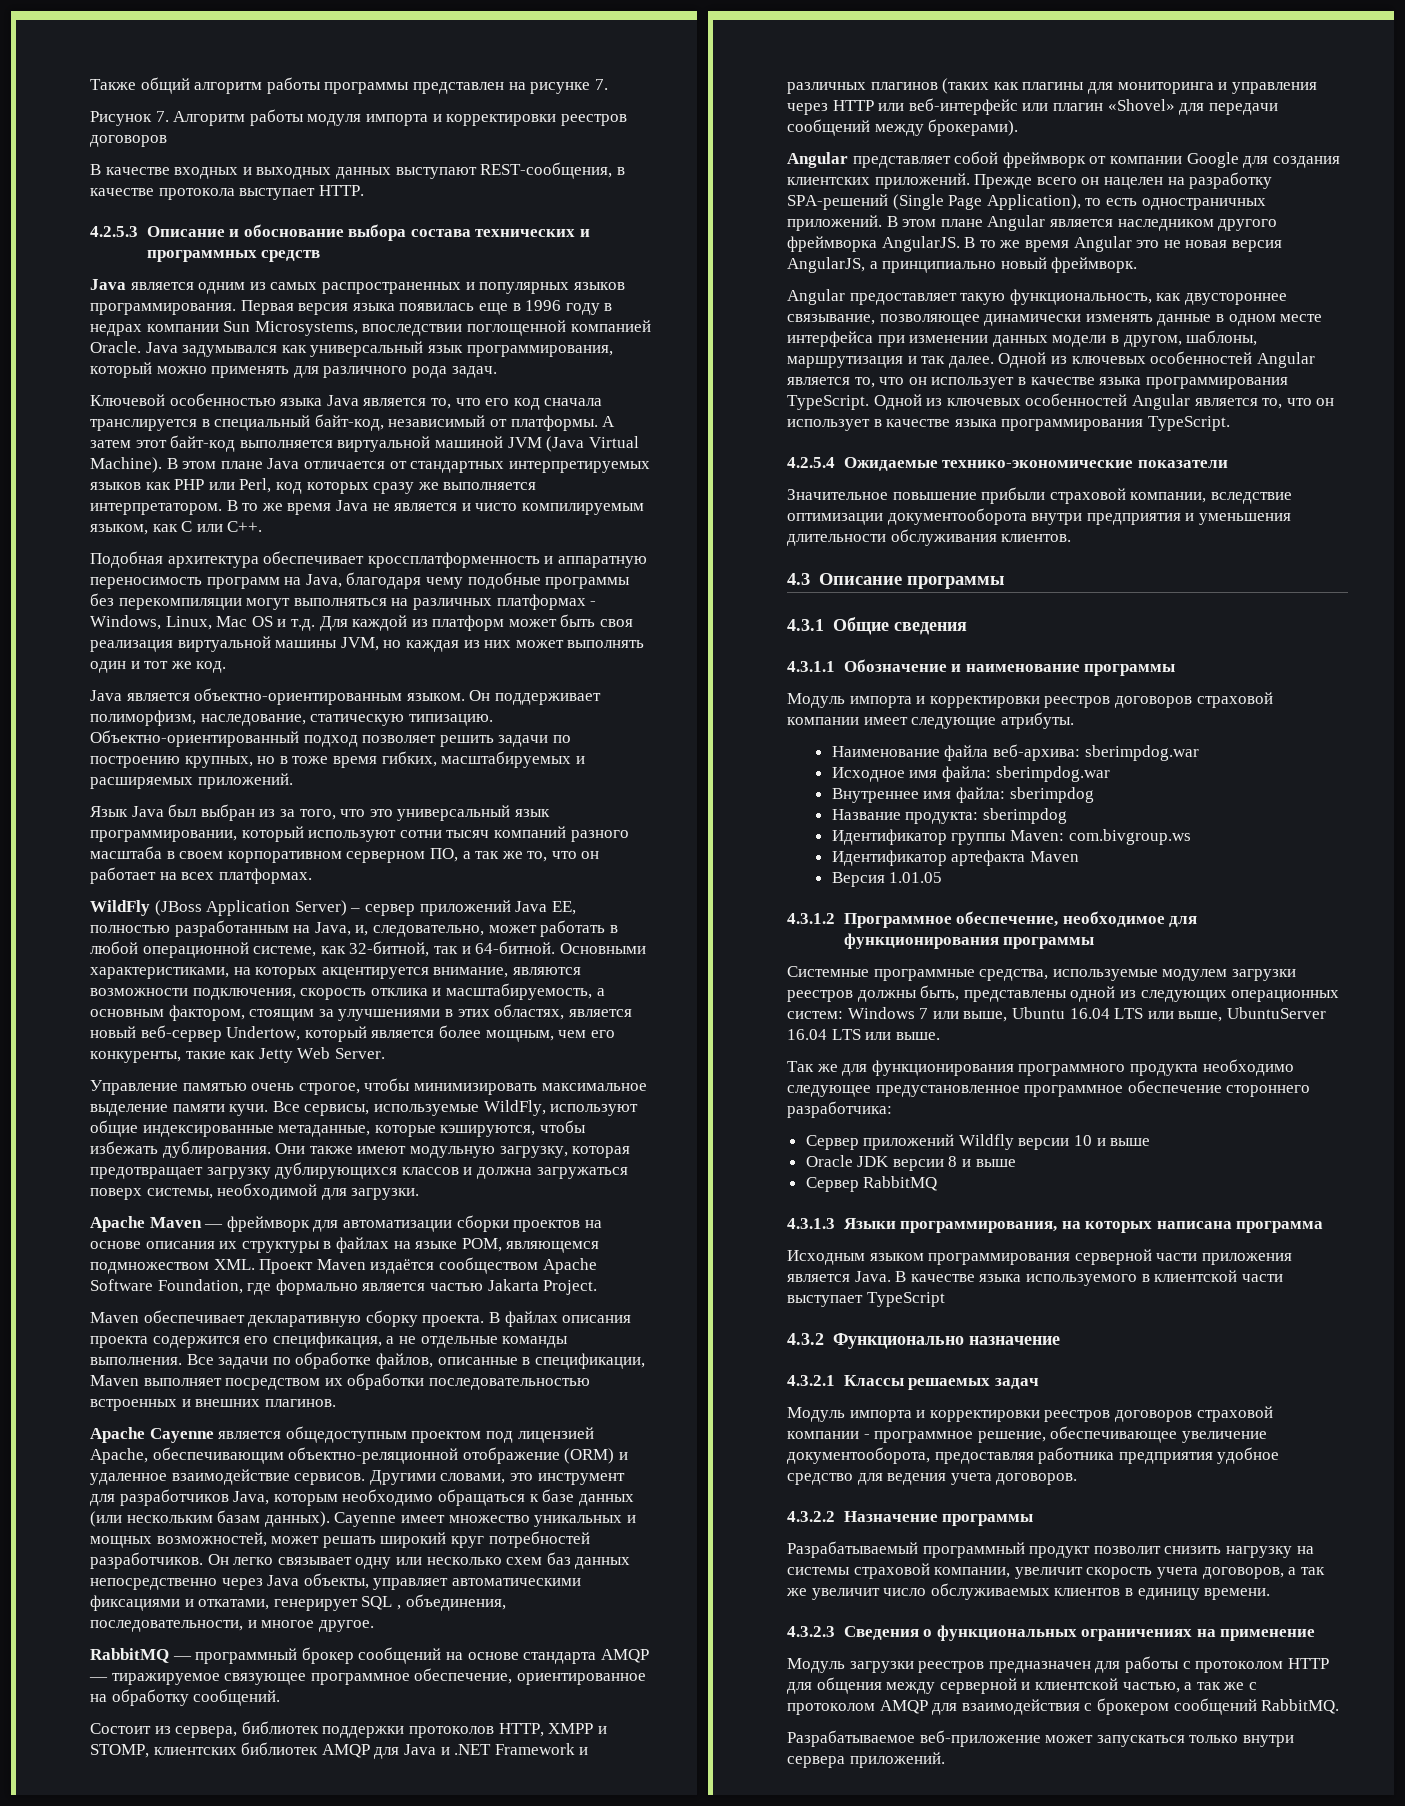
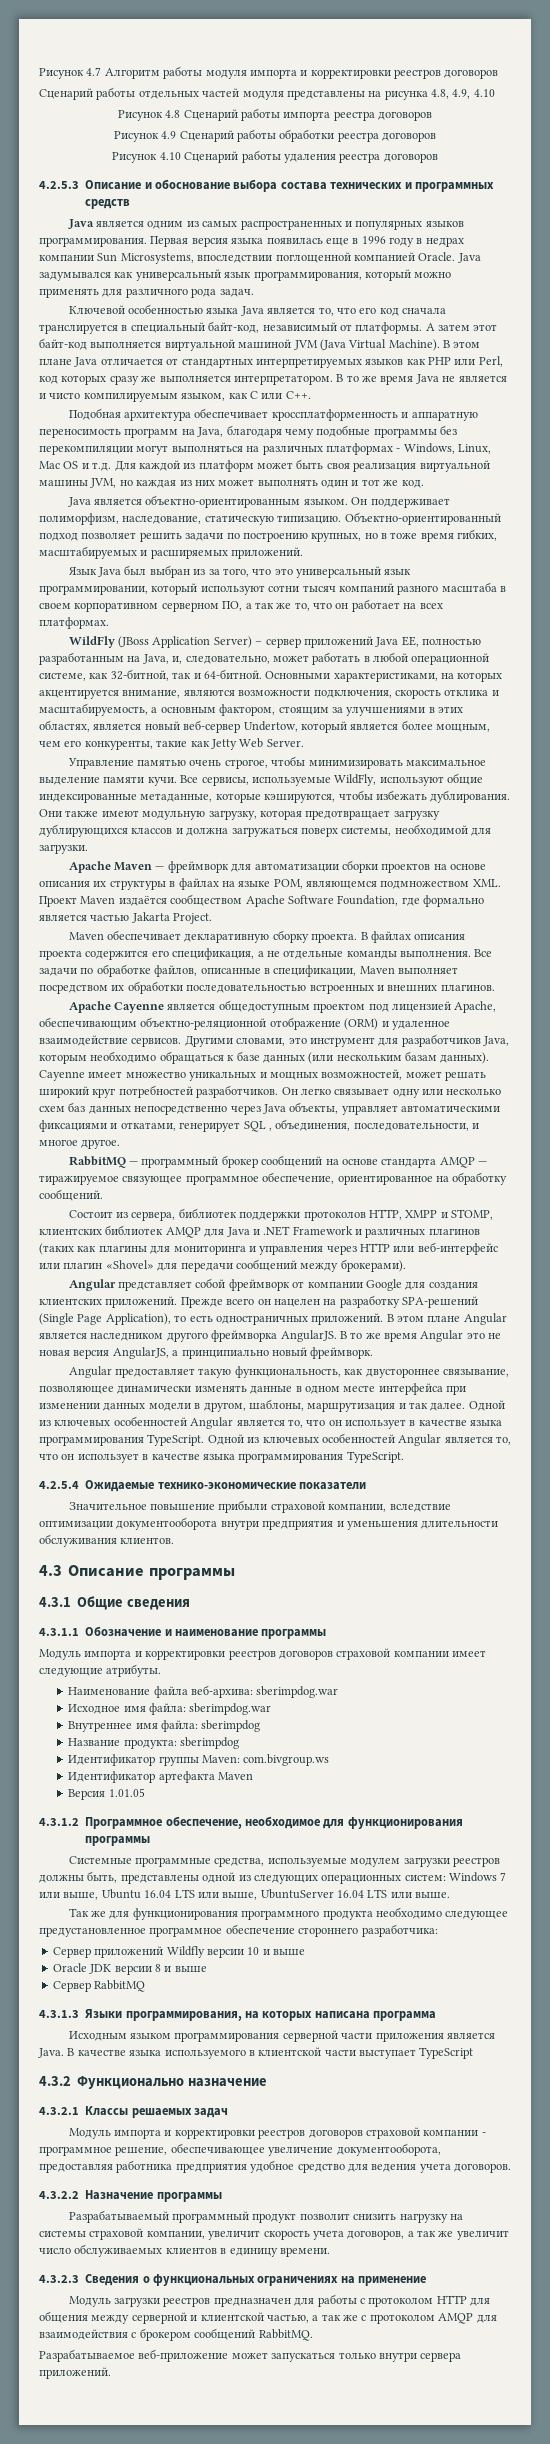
- Также общий алгоритм работы программы представлен на рисунке 7.
- Рисунок 7. Алгоритм работы модуля импорта и корректировки реестров договоров
+ Рисунок 4.7 Алгоритм работы модуля импорта и корректировки реестров договоров
- В качестве входных и выходных данных выступают REST-сообщения, в качестве протокола выступает HTTP.
+ Сценарий работы отдельных частей модуля представлены на рисунка 4.8, 4.9, 4.10
+ Рисунок 4.8 Сценарий работы импорта реестра договоров
+ Рисунок 4.9 Сценарий работы обработки реестра договоров
+ Рисунок 4.10 Сценарий работы удаления реестра договоров

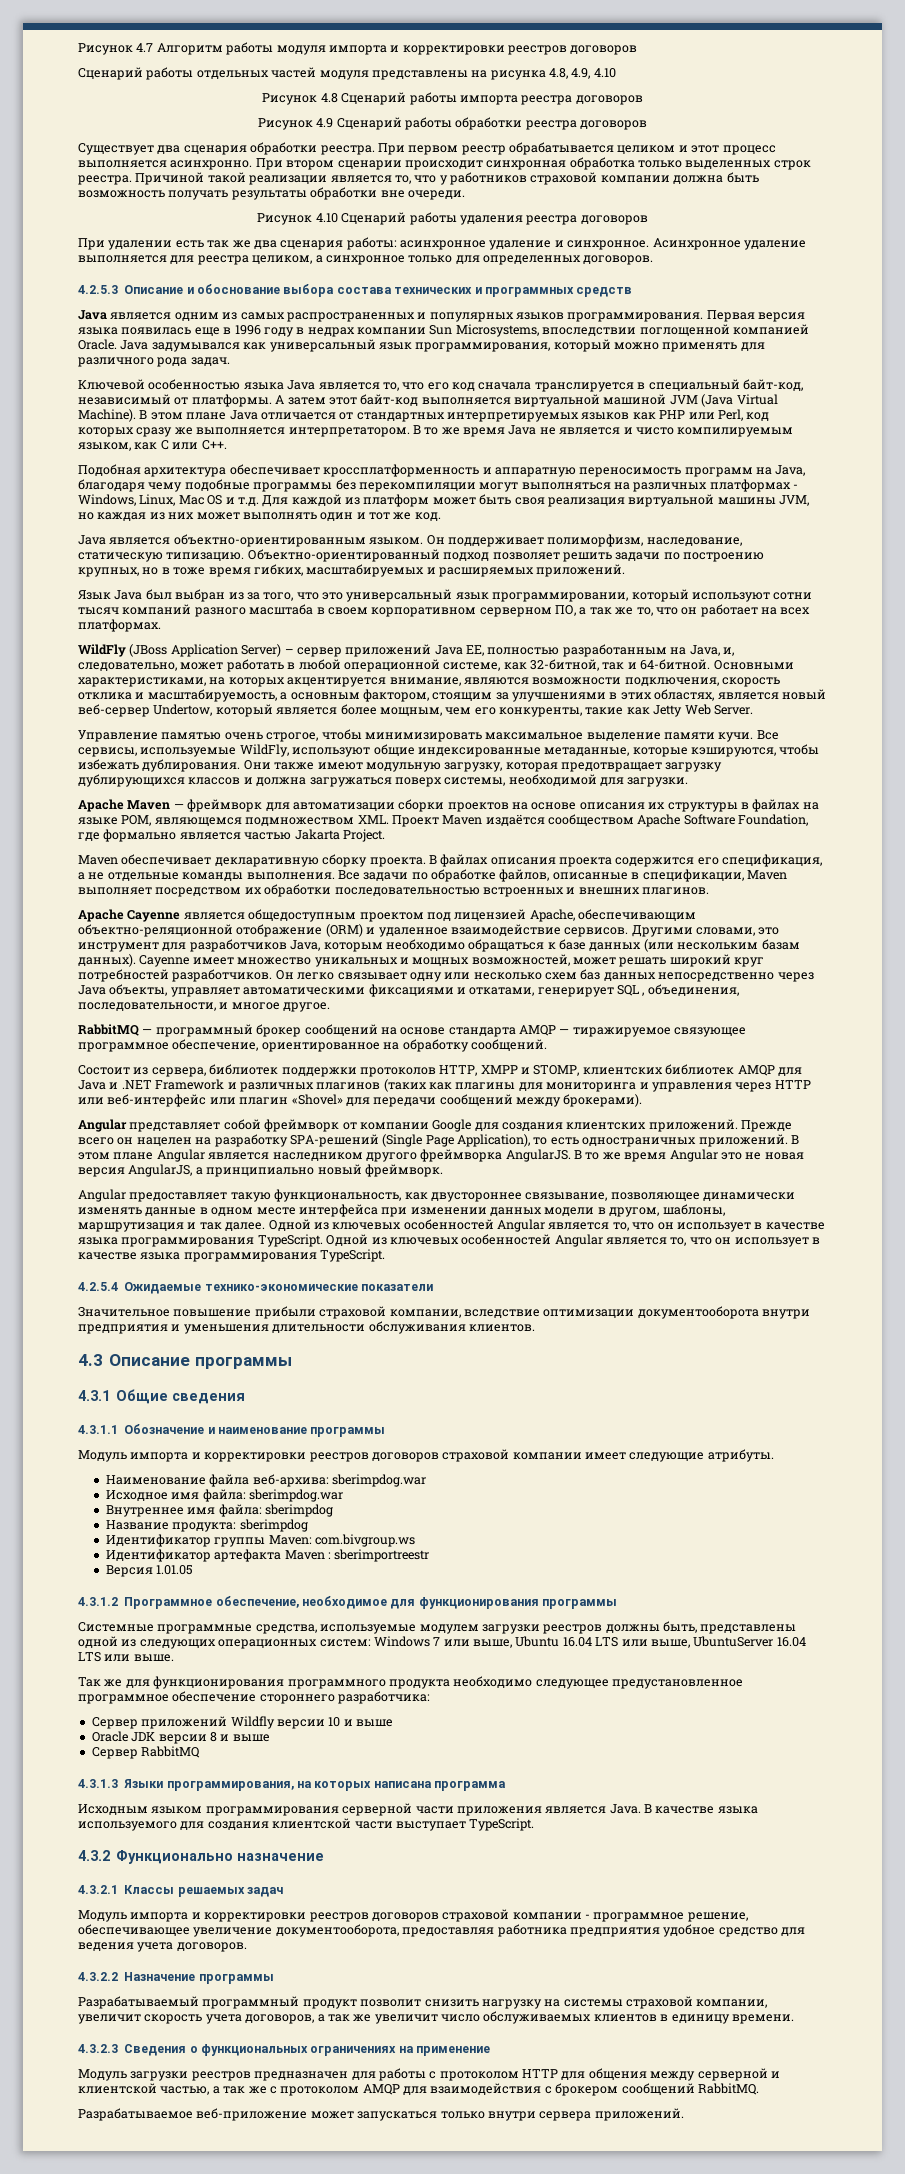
+ Существует два сценария обработки реестра. При первом реестр обрабатывается целиком и этот процесс выполняется асинхронно. При втором сценарии происходит синхронная обработка только выделенных строк реестра. Причиной такой реализации является то, что у работников страховой компании должна быть возможность получать результаты обработки вне очереди.
+ При удалении есть так же два сценария работы: асинхронное удаление и синхронное. Асинхронное удаление выполняется для реестра целиком, а синхронное только для определенных договоров.
- Идентификатор артефакта Maven
+ Идентификатор артефакта Maven : sberimportreestr
- В качестве языка используемого в клиентской части выступает TypeScript
+ В качестве языка используемого для создания клиентской части выступает TypeScript.

